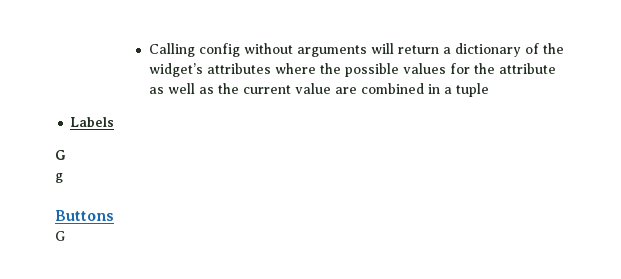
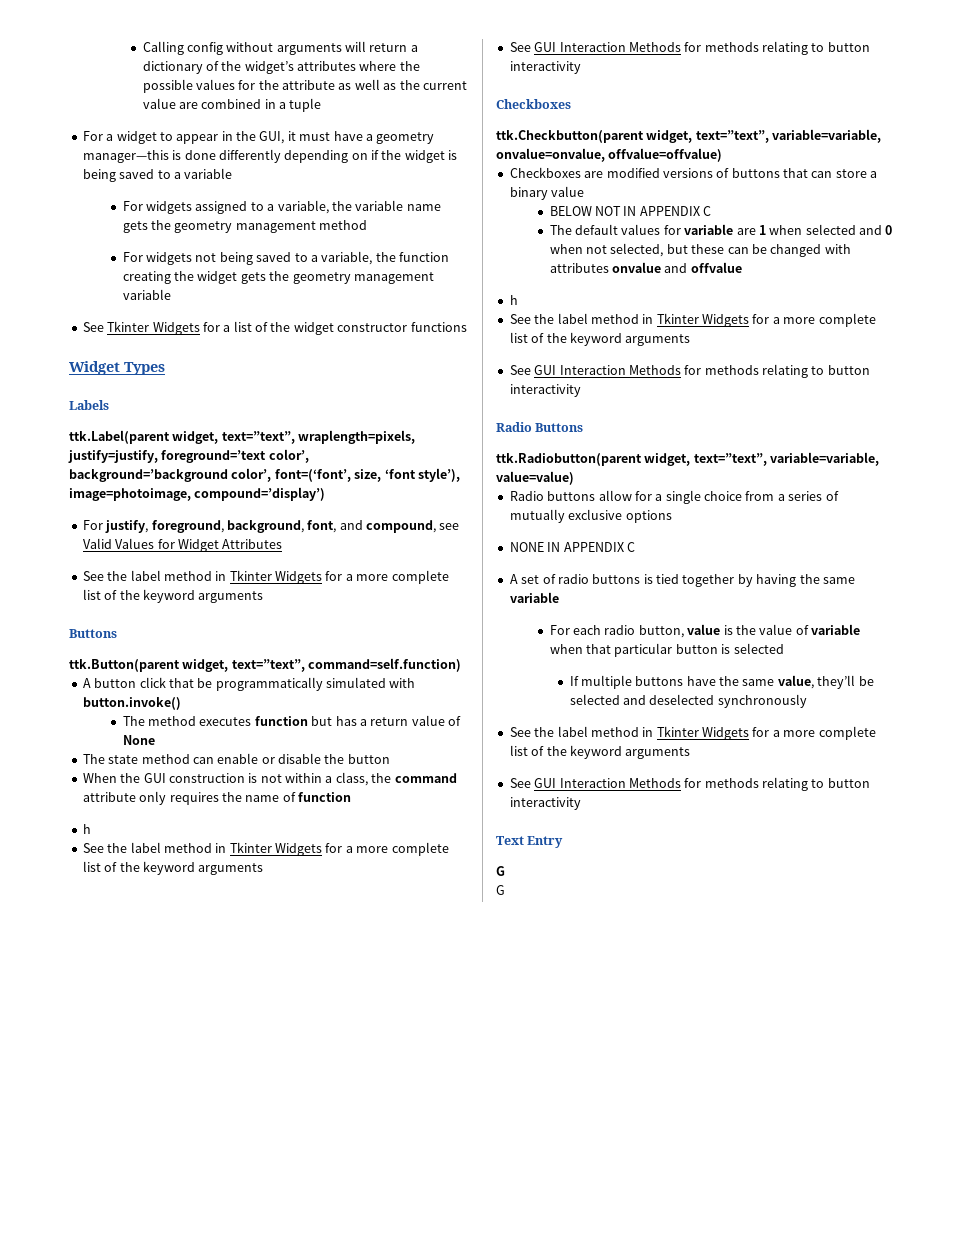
+ For a widget to appear in the GUI, it must have a geometry manager—this is done differently depending on if the widget is being saved to a variable
+ For widgets assigned to a variable, the variable name gets the geometry management method
+ For widgets not being saved to a variable, the function creating the widget gets the geometry management variable
+ See Tkinter Widgets for a list of the widget constructor functions
+ Widget Types
  Labels
+ ttk.Label(parent widget, text=”text”, wraplength=pixels, justify=justify, foreground=’text color’, background=’background color’, font=(‘font’, size, ‘font style’), image=photoimage, compound=’display’)
+ For justify, foreground, background, font, and compound, see Valid Values for Widget Attributes
+ See the label method in Tkinter Widgets for a more complete list of the keyword arguments
+ Buttons
+ ttk.Button(parent widget, text=”text”, command=self.function)
+ A button click that be programmatically simulated with button.invoke()
+ The method executes function but has a return value of None
+ The state method can enable or disable the button
+ When the GUI construction is not within a class, the command attribute only requires the name of function
+ h
+ See the label method in Tkinter Widgets for a more complete list of the keyword arguments
+ See GUI Interaction Methods for methods relating to button interactivity
+ Checkboxes
+ ttk.Checkbutton(parent widget, text=”text”, variable=variable, onvalue=onvalue, offvalue=offvalue)
+ Checkboxes are modified versions of buttons that can store a binary value
+ BELOW NOT IN APPENDIX C
+ The default values for variable are 1 when selected and 0 when not selected, but these can be changed with attributes onvalue and offvalue
+ h
+ See the label method in Tkinter Widgets for a more complete list of the keyword arguments
+ See GUI Interaction Methods for methods relating to button interactivity
+ Radio Buttons
+ ttk.Radiobutton(parent widget, text=”text”, variable=variable, value=value)
+ Radio buttons allow for a single choice from a series of mutually exclusive options
+ NONE IN APPENDIX C
+ A set of radio buttons is tied together by having the same variable
+ For each radio button, value is the value of variable when that particular button is selected
+ If multiple buttons have the same value, they’ll be selected and deselected synchronously
+ See the label method in Tkinter Widgets for a more complete list of the keyword arguments
+ See GUI Interaction Methods for methods relating to button interactivity
+ Text Entry
  G
- g
- Buttons

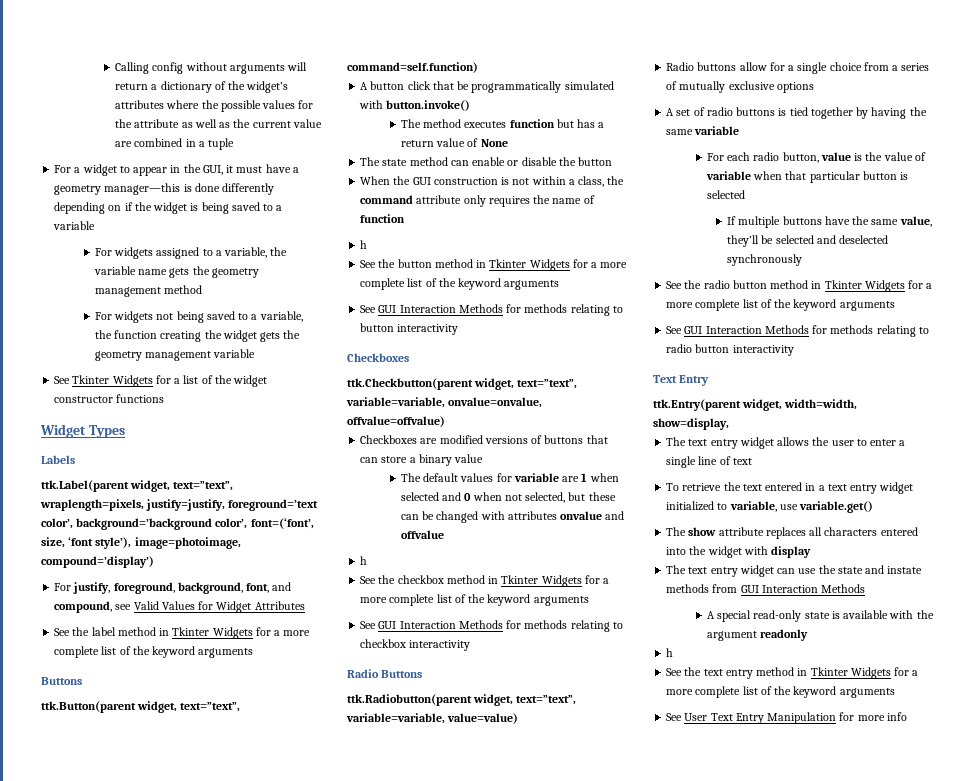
  When the GUI construction is not within a class, the command attribute only requires the name of function
  h
- See the label method in Tkinter Widgets for a more complete list of the keyword arguments
+ See the button method in Tkinter Widgets for a more complete list of the keyword arguments
- BELOW NOT IN APPENDIX C
  The default values for variable are 1 when selected and 0 when not selected, but these can be changed with attributes onvalue and offvalue
  h
- See the label method in Tkinter Widgets for a more complete list of the keyword arguments
- See GUI Interaction Methods for methods relating to button interactivity
+ See the checkbox method in Tkinter Widgets for a more complete list of the keyword arguments
+ See GUI Interaction Methods for methods relating to checkbox interactivity
- NONE IN APPENDIX C
  If multiple buttons have the same value, they’ll be selected and deselected synchronously
- See the label method in Tkinter Widgets for a more complete list of the keyword arguments
- See GUI Interaction Methods for methods relating to button interactivity
+ See the radio button method in Tkinter Widgets for a more complete list of the keyword arguments
+ See GUI Interaction Methods for methods relating to radio button interactivity
  Text Entry
- G
- G
+ ttk.Entry(parent widget, width=width, show=display,
+ The text entry widget allows the user to enter a single line of text
+ To retrieve the text entered in a text entry widget initialized to variable, use variable.get()
+ The show attribute replaces all characters entered into the widget with display
+ The text entry widget can use the state and instate methods from GUI Interaction Methods
+ A special read-only state is available with the argument readonly
+ h
+ See the text entry method in Tkinter Widgets for a more complete list of the keyword arguments
+ See User Text Entry Manipulation for more info

